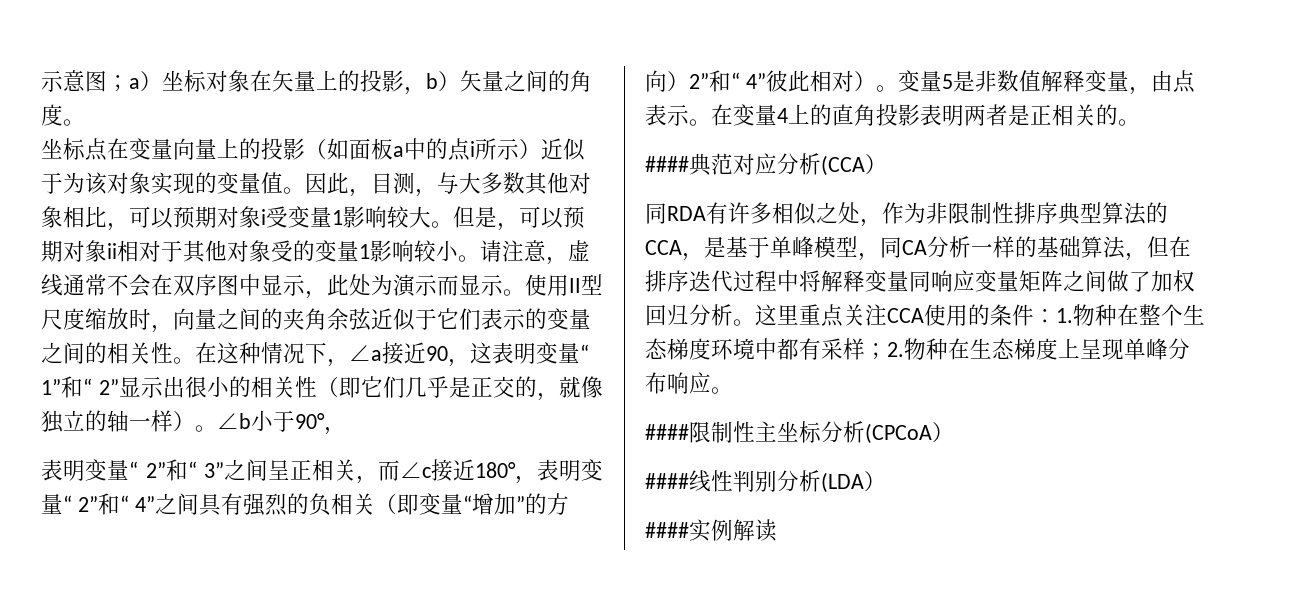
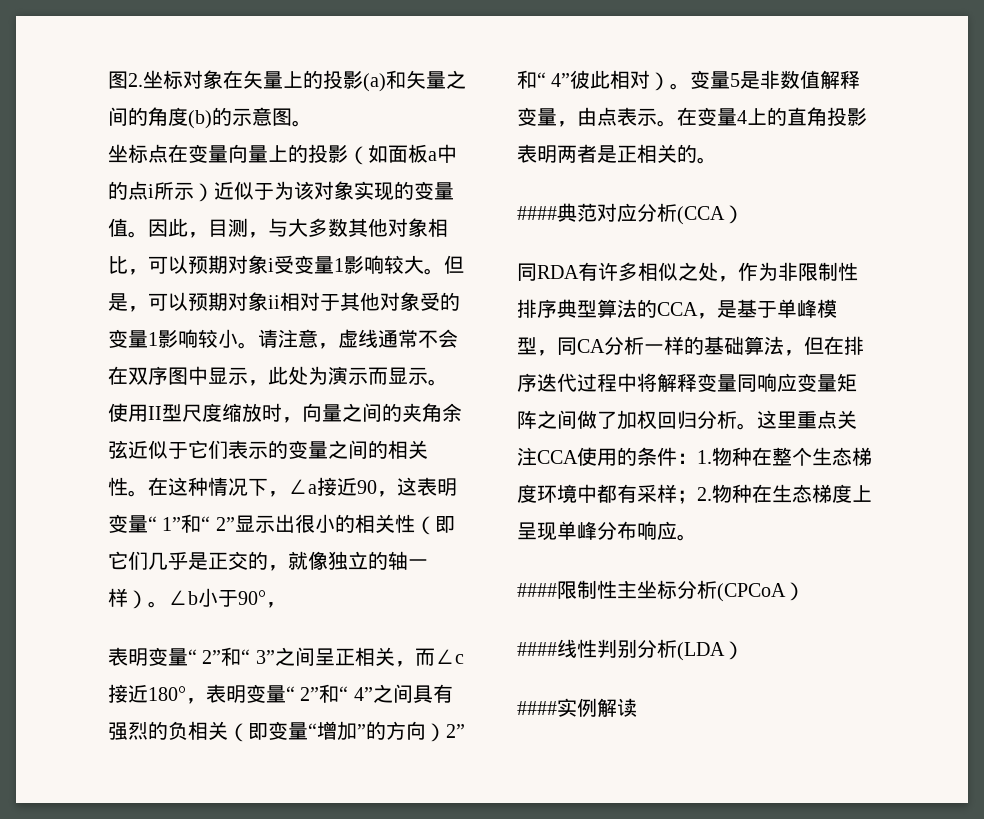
- 示意图；a）坐标对象在矢量上的投影，b）矢量之间的角度。
+ 图2.坐标对象在矢量上的投影(a)和矢量之间的角度(b)的示意图。

